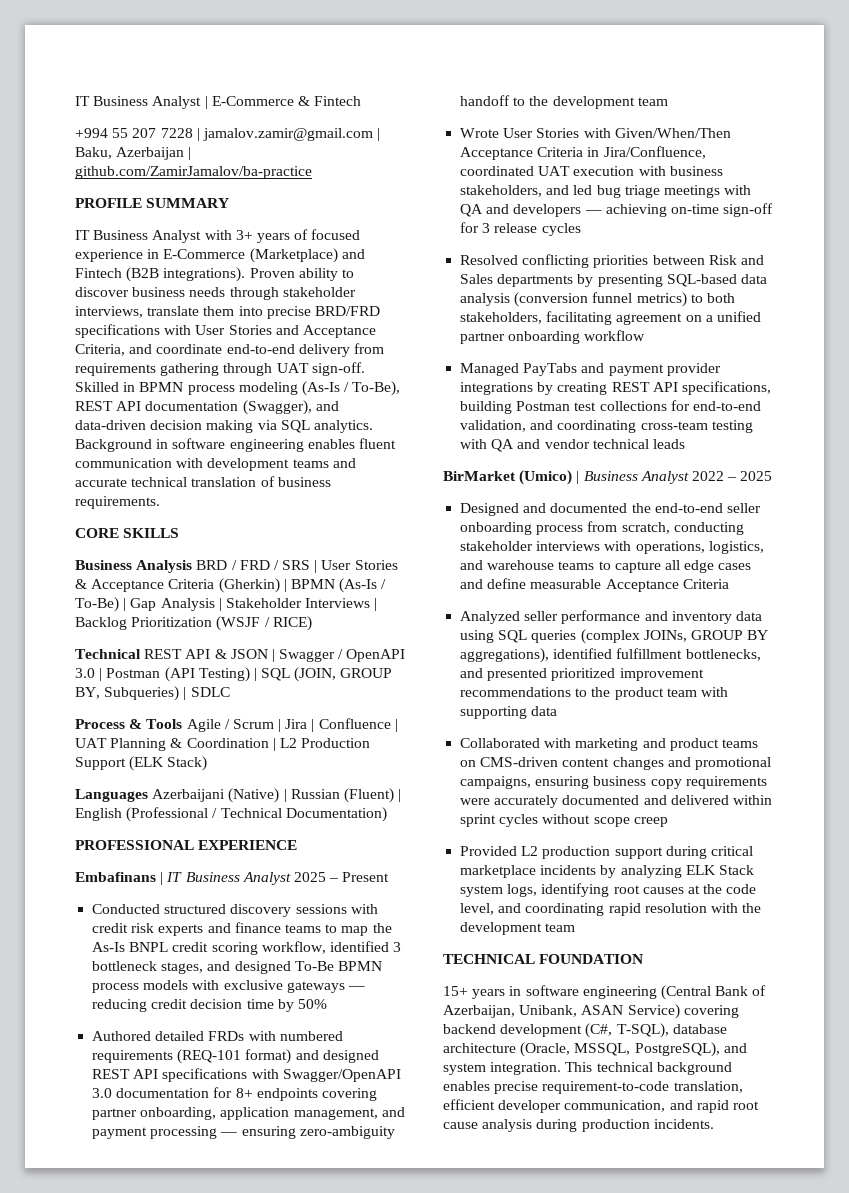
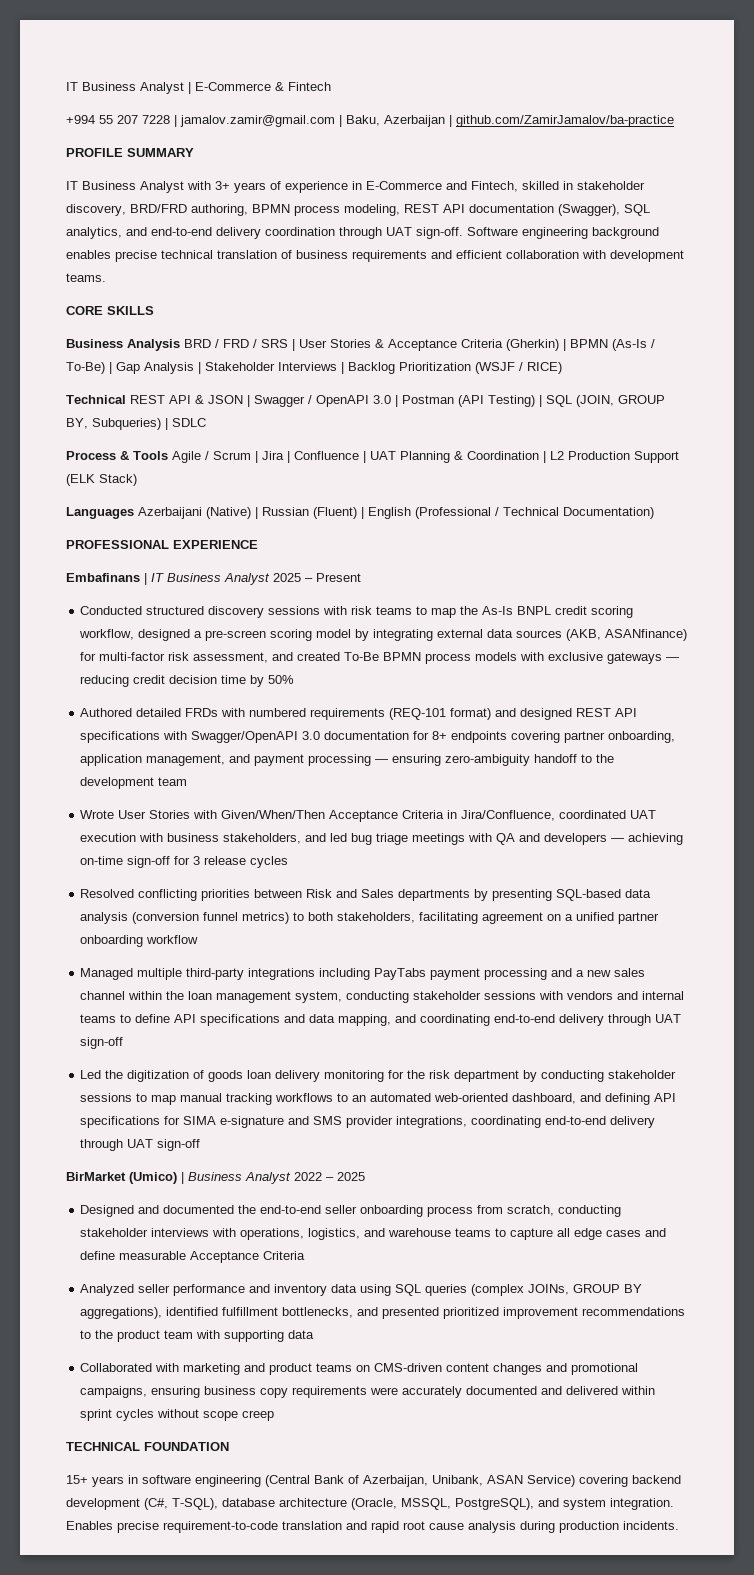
- IT Business Analyst with 3+ years of focused experience in E-Commerce (Marketplace) and Fintech (B2B integrations). Proven ability to discover business needs through stakeholder interviews, translate them into precise BRD/FRD specifications with User Stories and Acceptance Criteria, and coordinate end-to-end delivery from requirements gathering through UAT sign-off. Skilled in BPMN process modeling (As-Is / To-Be), REST API documentation (Swagger), and data-driven decision making via SQL analytics. Background in software engineering enables fluent communication with development teams and accurate technical translation of business requirements.
+ IT Business Analyst with 3+ years of experience in E-Commerce and Fintech, skilled in stakeholder discovery, BRD/FRD authoring, BPMN process modeling, REST API documentation (Swagger), SQL analytics, and end-to-end delivery coordination through UAT sign-off. Software engineering background enables precise technical translation of business requirements and efficient collaboration with development teams.
- Conducted structured discovery sessions with credit risk experts and finance teams to map the As-Is BNPL credit scoring workflow, identified 3 bottleneck stages, and designed To-Be BPMN process models with exclusive gateways — reducing credit decision time by 50%
+ Conducted structured discovery sessions with risk teams to map the As-Is BNPL credit scoring workflow, designed a pre-screen scoring model by integrating external data sources (AKB, ASANfinance) for multi-factor risk assessment, and created To-Be BPMN process models with exclusive gateways — reducing credit decision time by 50%
- Managed PayTabs and payment provider integrations by creating REST API specifications, building Postman test collections for end-to-end validation, and coordinating cross-team testing with QA and vendor technical leads
+ Managed multiple third-party integrations including PayTabs payment processing and a new sales channel within the loan management system, conducting stakeholder sessions with vendors and internal teams to define API specifications and data mapping, and coordinating end-to-end delivery through UAT sign-off
+ Led the digitization of goods loan delivery monitoring for the risk department by conducting stakeholder sessions to map manual tracking workflows to an automated web-oriented dashboard, and defining API specifications for SIMA e-signature and SMS provider integrations, coordinating end-to-end delivery through UAT sign-off
- Provided L2 production support during critical marketplace incidents by analyzing ELK Stack system logs, identifying root causes at the code level, and coordinating rapid resolution with the development team
- This technical background enables precise requirement-to-code translation, efficient developer communication, and rapid root cause analysis during production incidents.
+ Enables precise requirement-to-code translation and rapid root cause analysis during production incidents.

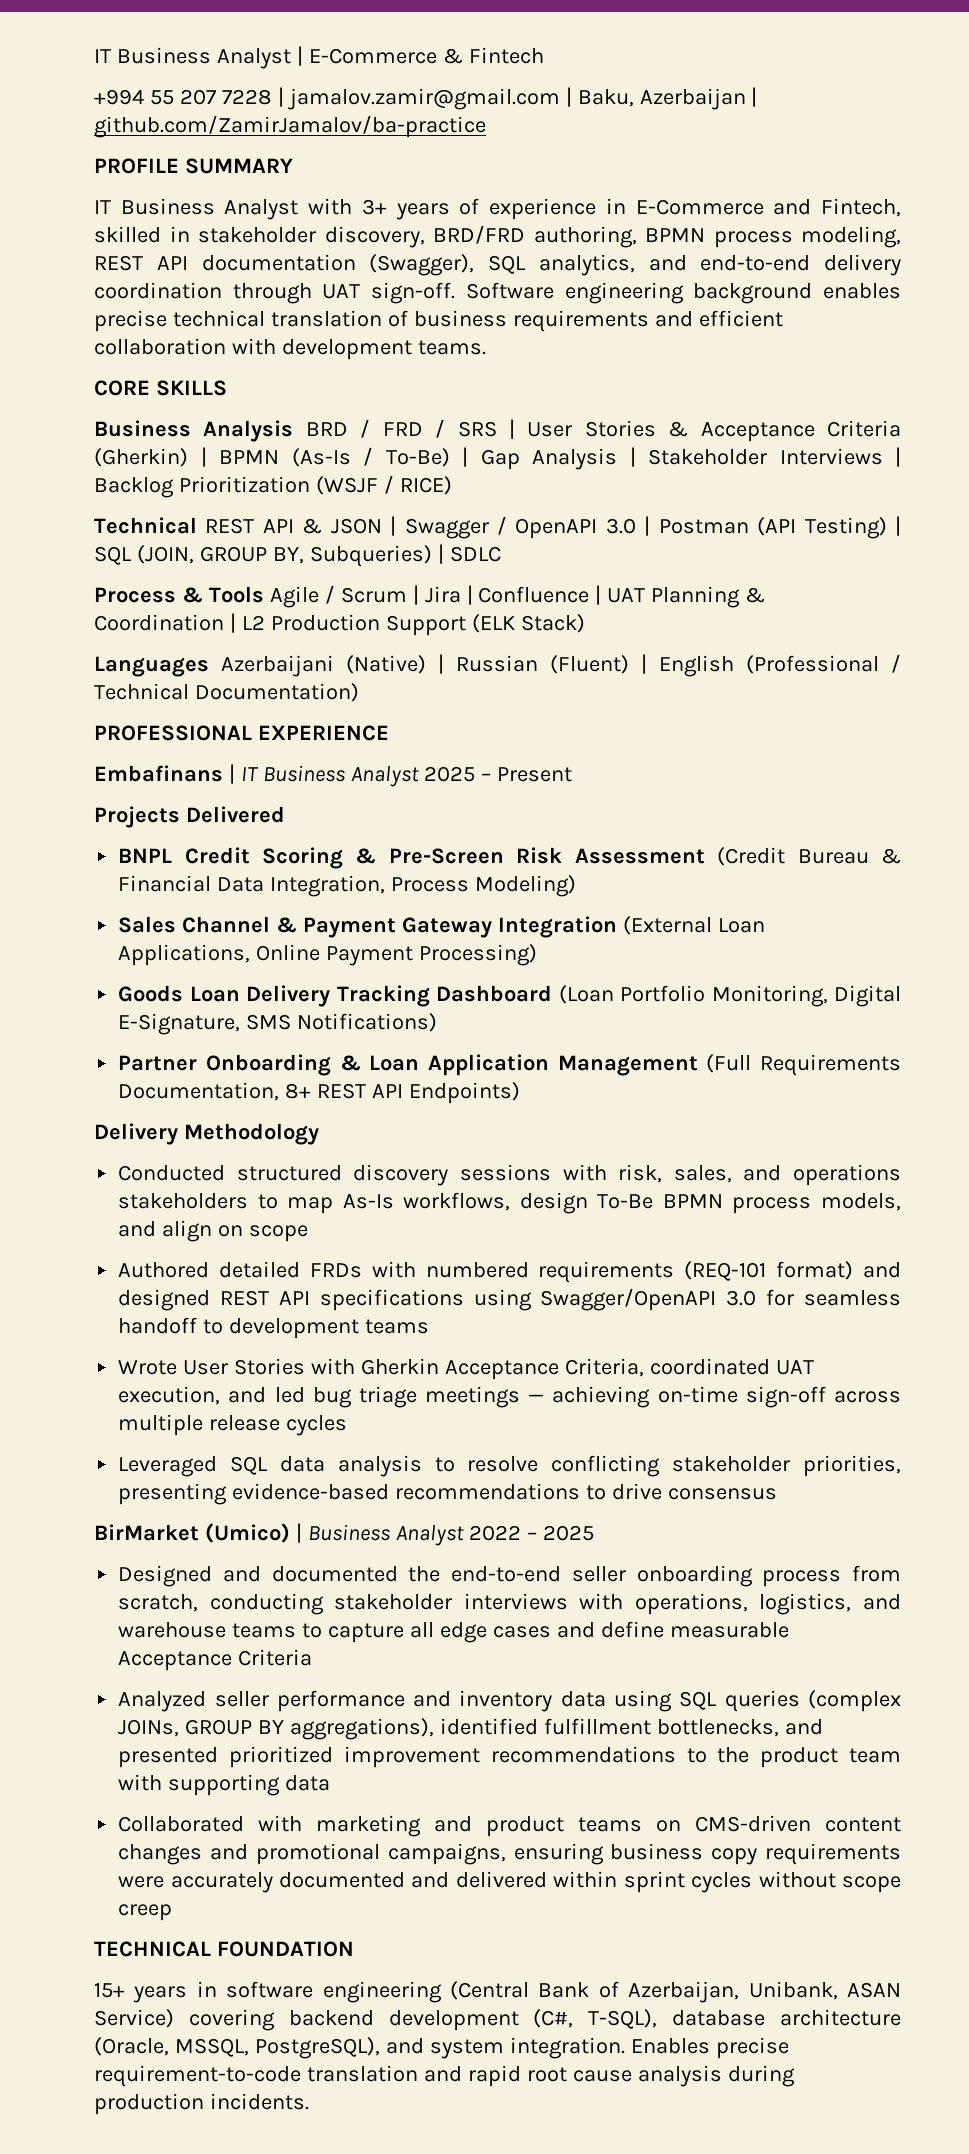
+ Projects Delivered
+ BNPL Credit Scoring & Pre-Screen Risk Assessment (Credit Bureau & Financial Data Integration, Process Modeling)
+ Sales Channel & Payment Gateway Integration (External Loan Applications, Online Payment Processing)
+ Goods Loan Delivery Tracking Dashboard (Loan Portfolio Monitoring, Digital E-Signature, SMS Notifications)
+ Partner Onboarding & Loan Application Management (Full Requirements Documentation, 8+ REST API Endpoints)
+ Delivery Methodology
- Conducted structured discovery sessions with risk teams to map the As-Is BNPL credit scoring workflow, designed a pre-screen scoring model by integrating external data sources (AKB, ASANfinance) for multi-factor risk assessment, and created To-Be BPMN process models with exclusive gateways — reducing credit decision time by 50%
+ Conducted structured discovery sessions with risk, sales, and operations stakeholders to map As-Is workflows, design To-Be BPMN process models, and align on scope
- Authored detailed FRDs with numbered requirements (REQ-101 format) and designed REST API specifications with Swagger/OpenAPI 3.0 documentation for 8+ endpoints covering partner onboarding, application management, and payment processing — ensuring zero-ambiguity handoff to the development team
- Wrote User Stories with Given/When/Then Acceptance Criteria in Jira/Confluence, coordinated UAT execution with business stakeholders, and led bug triage meetings with QA and developers — achieving on-time sign-off for 3 release cycles
+ Authored detailed FRDs with numbered requirements (REQ-101 format) and designed REST API specifications using Swagger/OpenAPI 3.0 for seamless handoff to development teams
+ Wrote User Stories with Gherkin Acceptance Criteria, coordinated UAT execution, and led bug triage meetings — achieving on-time sign-off across multiple release cycles
- Resolved conflicting priorities between Risk and Sales departments by presenting SQL-based data analysis (conversion funnel metrics) to both stakeholders, facilitating agreement on a unified partner onboarding workflow
- Managed multiple third-party integrations including PayTabs payment processing and a new sales channel within the loan management system, conducting stakeholder sessions with vendors and internal teams to define API specifications and data mapping, and coordinating end-to-end delivery through UAT sign-off
- Led the digitization of goods loan delivery monitoring for the risk department by conducting stakeholder sessions to map manual tracking workflows to an automated web-oriented dashboard, and defining API specifications for SIMA e-signature and SMS provider integrations, coordinating end-to-end delivery through UAT sign-off
+ Leveraged SQL data analysis to resolve conflicting stakeholder priorities, presenting evidence-based recommendations to drive consensus

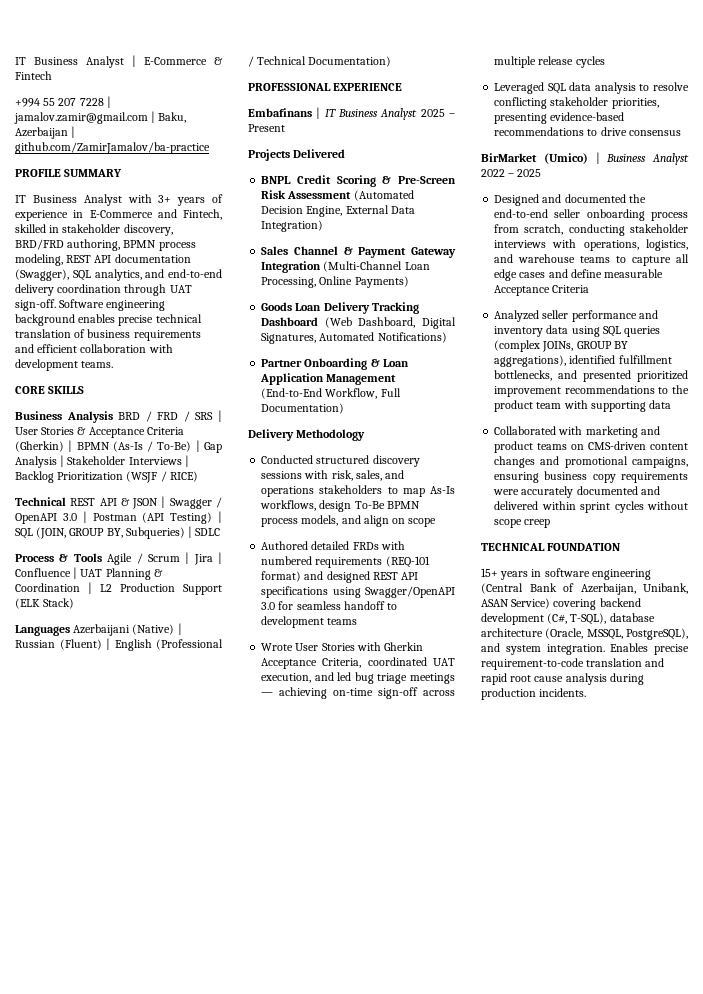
- BNPL Credit Scoring & Pre-Screen Risk Assessment (Credit Bureau & Financial Data Integration, Process Modeling)
+ BNPL Credit Scoring & Pre-Screen Risk Assessment (Automated Decision Engine, External Data Integration)
- Sales Channel & Payment Gateway Integration (External Loan Applications, Online Payment Processing)
+ Sales Channel & Payment Gateway Integration (Multi-Channel Loan Processing, Online Payments)
- Goods Loan Delivery Tracking Dashboard (Loan Portfolio Monitoring, Digital E-Signature, SMS Notifications)
+ Goods Loan Delivery Tracking Dashboard (Web Dashboard, Digital Signatures, Automated Notifications)
- Partner Onboarding & Loan Application Management (Full Requirements Documentation, 8+ REST API Endpoints)
+ Partner Onboarding & Loan Application Management (End-to-End Workflow, Full Documentation)

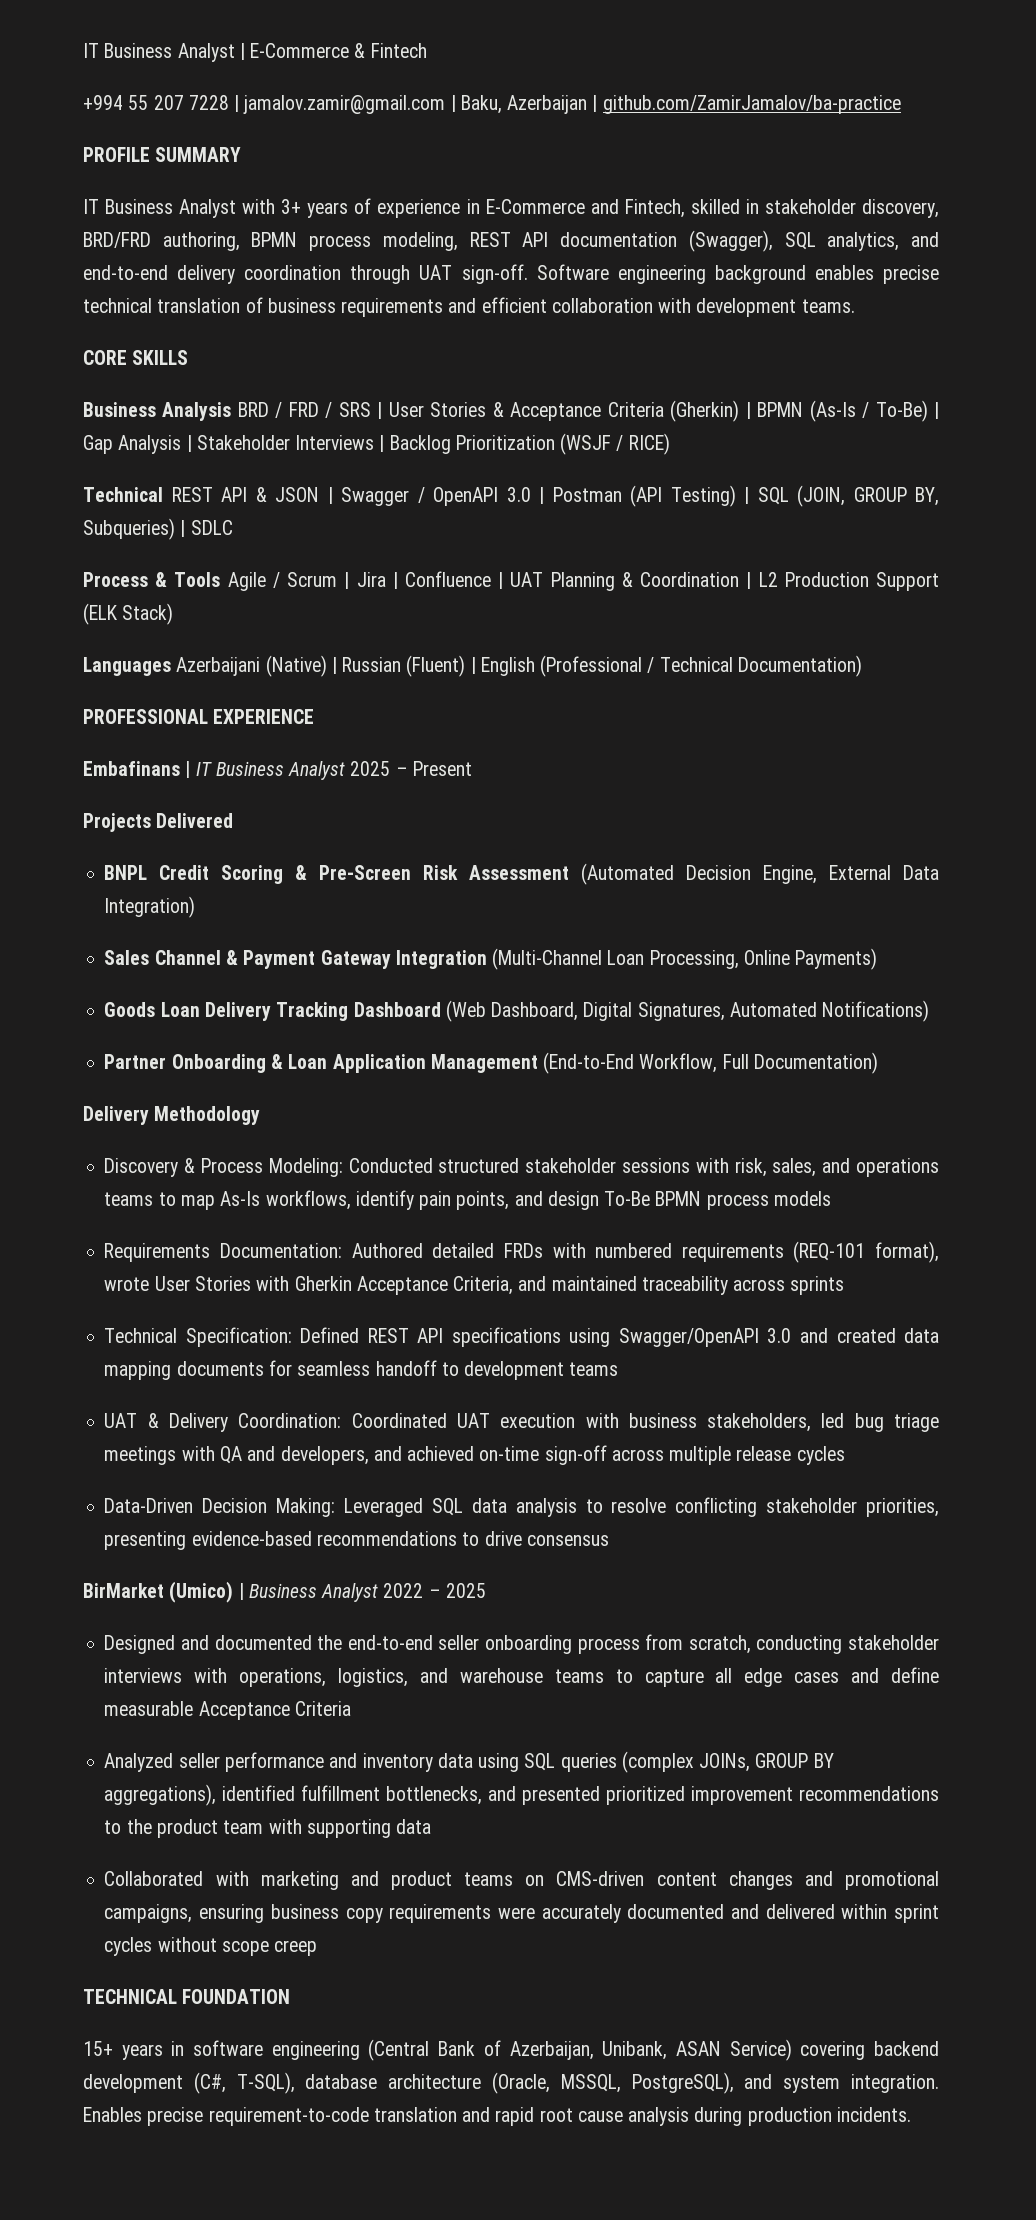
- Conducted structured discovery sessions with risk, sales, and operations stakeholders to map As-Is workflows, design To-Be BPMN process models, and align on scope
- Authored detailed FRDs with numbered requirements (REQ-101 format) and designed REST API specifications using Swagger/OpenAPI 3.0 for seamless handoff to development teams
+ Discovery & Process Modeling: Conducted structured stakeholder sessions with risk, sales, and operations teams to map As-Is workflows, identify pain points, and design To-Be BPMN process models
+ Requirements Documentation: Authored detailed FRDs with numbered requirements (REQ-101 format), wrote User Stories with Gherkin Acceptance Criteria, and maintained traceability across sprints
+ Technical Specification: Defined REST API specifications using Swagger/OpenAPI 3.0 and created data mapping documents for seamless handoff to development teams
- Wrote User Stories with Gherkin Acceptance Criteria, coordinated UAT execution, and led bug triage meetings — achieving on-time sign-off across multiple release cycles
+ UAT & Delivery Coordination: Coordinated UAT execution with business stakeholders, led bug triage meetings with QA and developers, and achieved on-time sign-off across multiple release cycles
- Leveraged SQL data analysis to resolve conflicting stakeholder priorities, presenting evidence-based recommendations to drive consensus
+ Data-Driven Decision Making: Leveraged SQL data analysis to resolve conflicting stakeholder priorities, presenting evidence-based recommendations to drive consensus

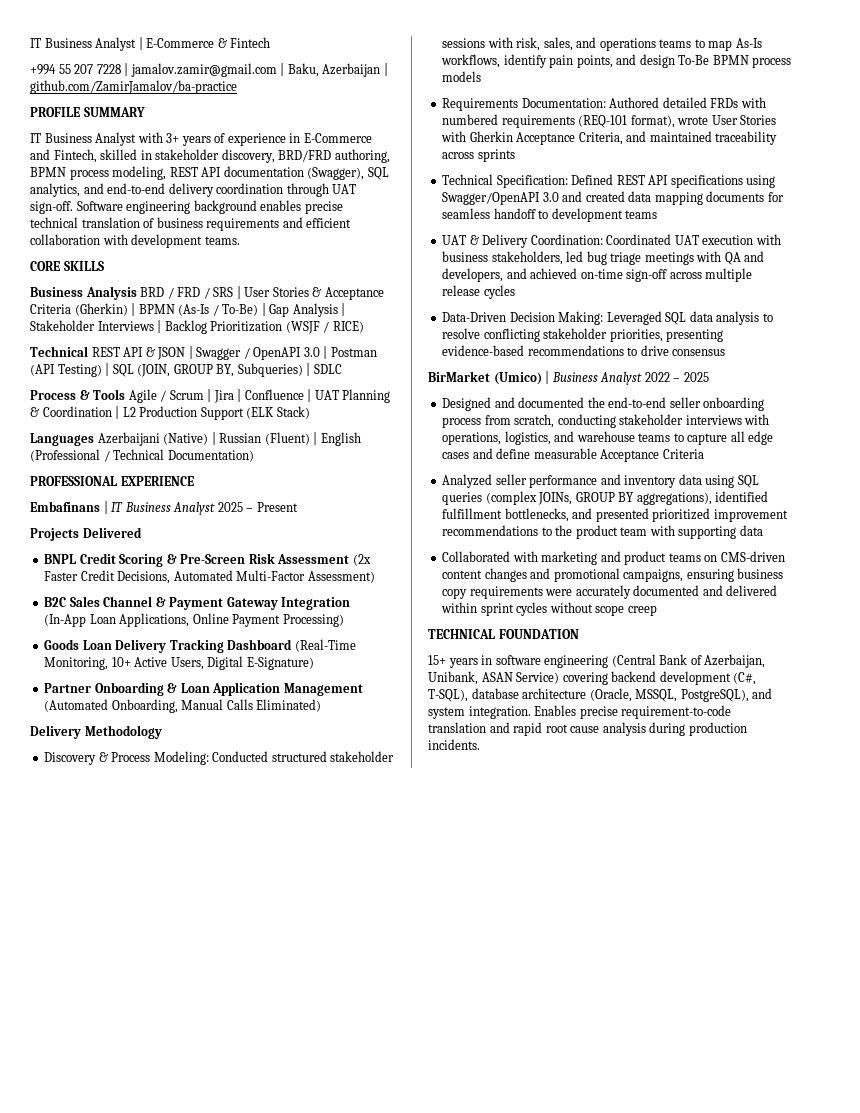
- BNPL Credit Scoring & Pre-Screen Risk Assessment (Automated Decision Engine, External Data Integration)
- Sales Channel & Payment Gateway Integration (Multi-Channel Loan Processing, Online Payments)
+ BNPL Credit Scoring & Pre-Screen Risk Assessment (2x Faster Credit Decisions, Automated Multi-Factor Assessment)
+ B2C Sales Channel & Payment Gateway Integration (In-App Loan Applications, Online Payment Processing)
- Goods Loan Delivery Tracking Dashboard (Web Dashboard, Digital Signatures, Automated Notifications)
+ Goods Loan Delivery Tracking Dashboard (Real-Time Monitoring, 10+ Active Users, Digital E-Signature)
- Partner Onboarding & Loan Application Management (End-to-End Workflow, Full Documentation)
+ Partner Onboarding & Loan Application Management (Automated Onboarding, Manual Calls Eliminated)

